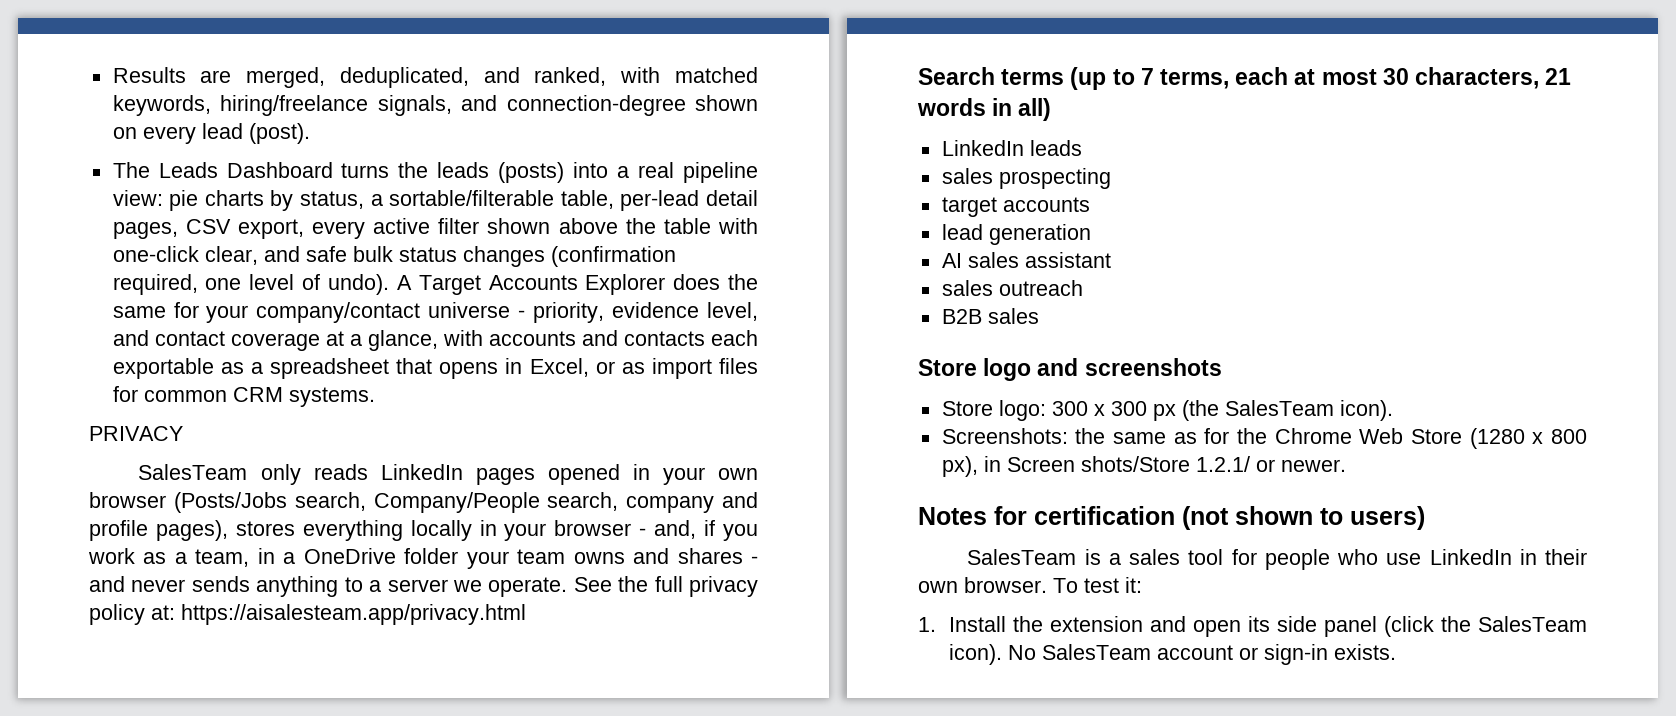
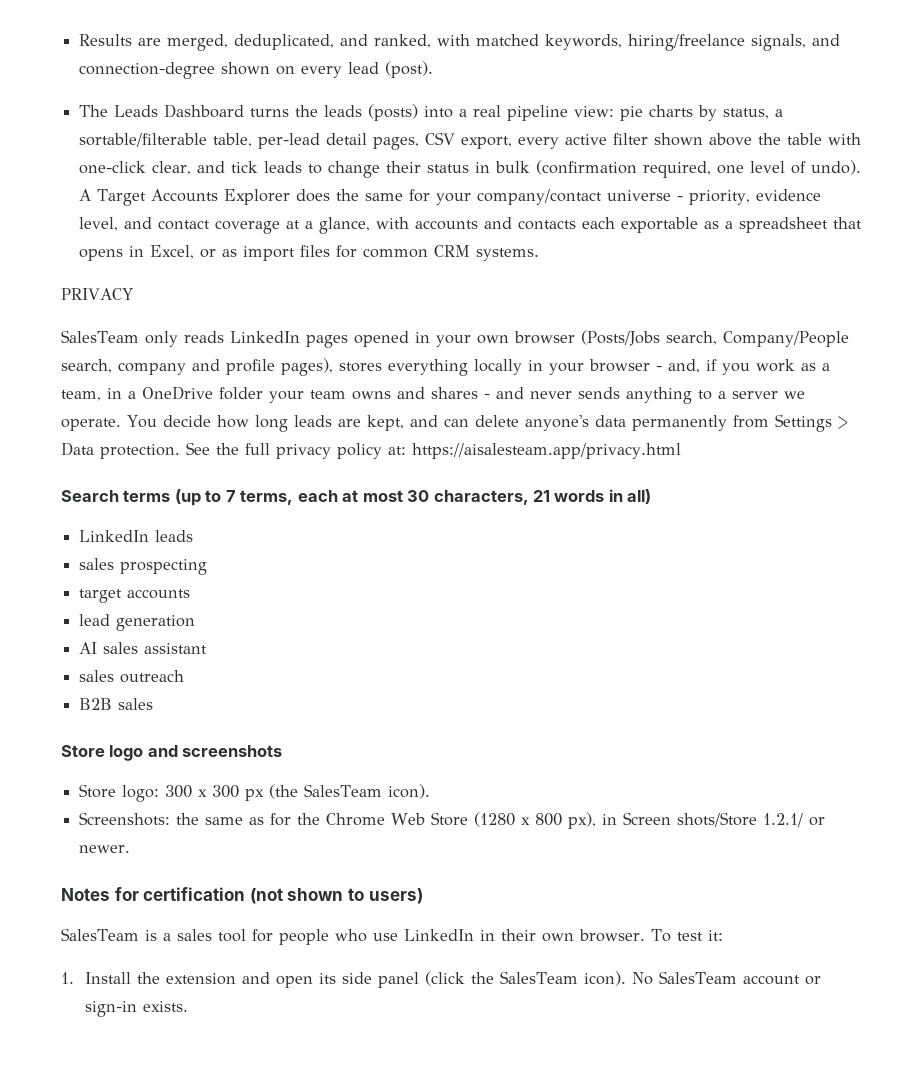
- The Leads Dashboard turns the leads (posts) into a real pipeline view: pie charts by status, a sortable/filterable table, per-lead detail pages, CSV export, every active filter shown above the table with one-click clear, and safe bulk status changes (confirmation required, one level of undo).
+ The Leads Dashboard turns the leads (posts) into a real pipeline view: pie charts by status, a sortable/filterable table, per-lead detail pages, CSV export, every active filter shown above the table with one-click clear, and tick leads to change their status in bulk (confirmation required, one level of undo).
+ You decide how long leads are kept, and can delete anyone's data permanently from Settings > Data protection.

